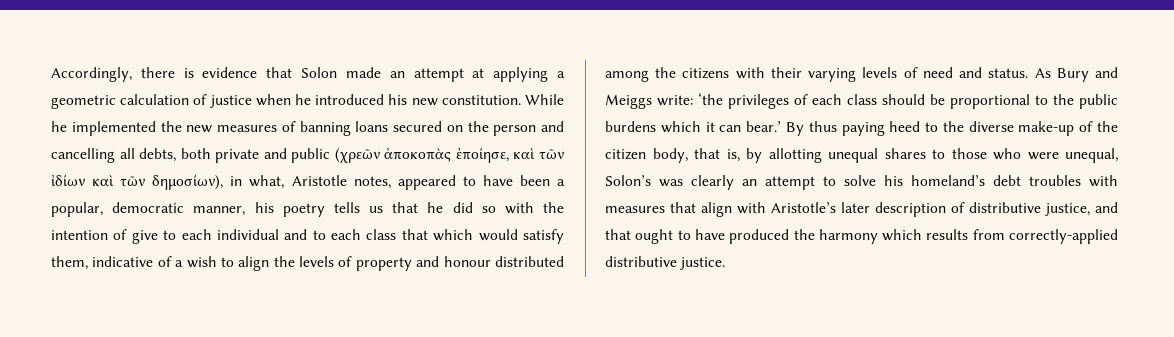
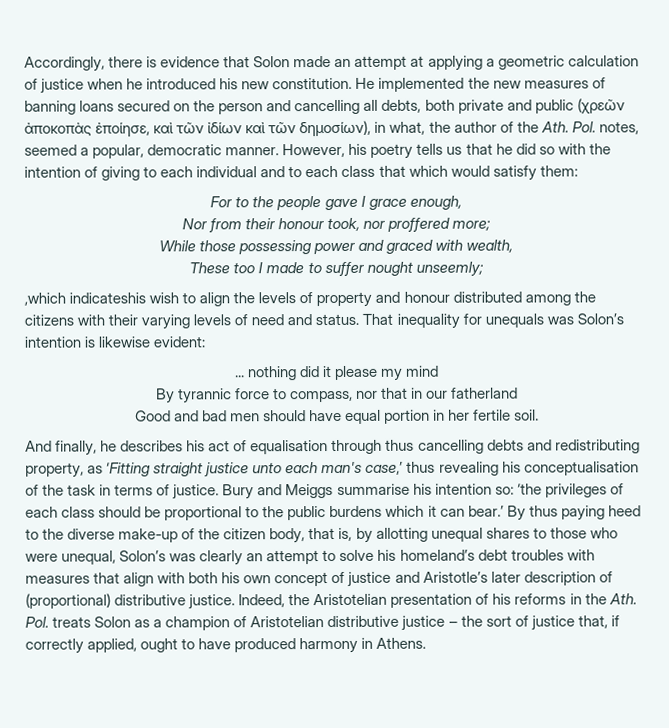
- While he implemented the new measures of banning loans secured on the person and cancelling all debts, both private and public (χρεῶν ἀποκοπὰς ἐποίησε, καὶ τῶν ἰδίων καὶ τῶν δημοσίων), in what, Aristotle notes, appeared to have been a popular, democratic manner, his poetry tells us that he did so with the intention of give to each individual and to each class that which would satisfy them, indicative of a wish to align the levels of property and honour distributed among the citizens with their varying levels of need and status.
+ He implemented the new measures of banning loans secured on the person and cancelling all debts, both private and public (χρεῶν ἀποκοπὰς ἐποίησε, καὶ τῶν ἰδίων καὶ τῶν δημοσίων), in what, the author of the Ath. Pol. notes, seemed a popular, democratic manner. However, his poetry tells us that he did so with the intention of giving to each individual and to each class that which would satisfy them:
+ For to the people gave I grace enough,
+ Nor from their honour took, nor proffered more;
+ While those possessing power and graced with wealth,
+ These too I made to suffer nought unseemly;
+ ,which indicateshis wish to align the levels of property and honour distributed among the citizens with their varying levels of need and status.
- As Bury and Meiggs write: ‘the privileges of each class should be proportional to the public burdens which it can bear.’
+ That inequality for unequals was Solon’s intention is likewise evident:
+ ... nothing did it please my mind
+ By tyrannic force to compass, nor that in our fatherland
+ Good and bad men should have equal portion in her fertile soil.
+ And finally, he describes his act of equalisation through thus cancelling debts and redistributing property, as ‘Fitting straight justice unto each man's case,’ thus revealing his conceptualisation of the task in terms of justice. Bury and Meiggs summarise his intention so: ‘the privileges of each class should be proportional to the public burdens which it can bear.’
- By thus paying heed to the diverse make-up of the citizen body, that is, by allotting unequal shares to those who were unequal, Solon’s was clearly an attempt to solve his homeland’s debt troubles with measures that align with Aristotle’s later description of distributive justice, and that ought to have produced the harmony which results from correctly-applied distributive justice.
+ By thus paying heed to the diverse make-up of the citizen body, that is, by allotting unequal shares to those who were unequal, Solon’s was clearly an attempt to solve his homeland’s debt troubles with measures that align with both his own concept of justice and Aristotle’s later description of (proportional) distributive justice. Indeed, the Aristotelian presentation of his reforms in the Ath. Pol. treats Solon as a champion of Aristotelian distributive justice – the sort of justice that, if correctly applied, ought to have produced harmony in Athens.

